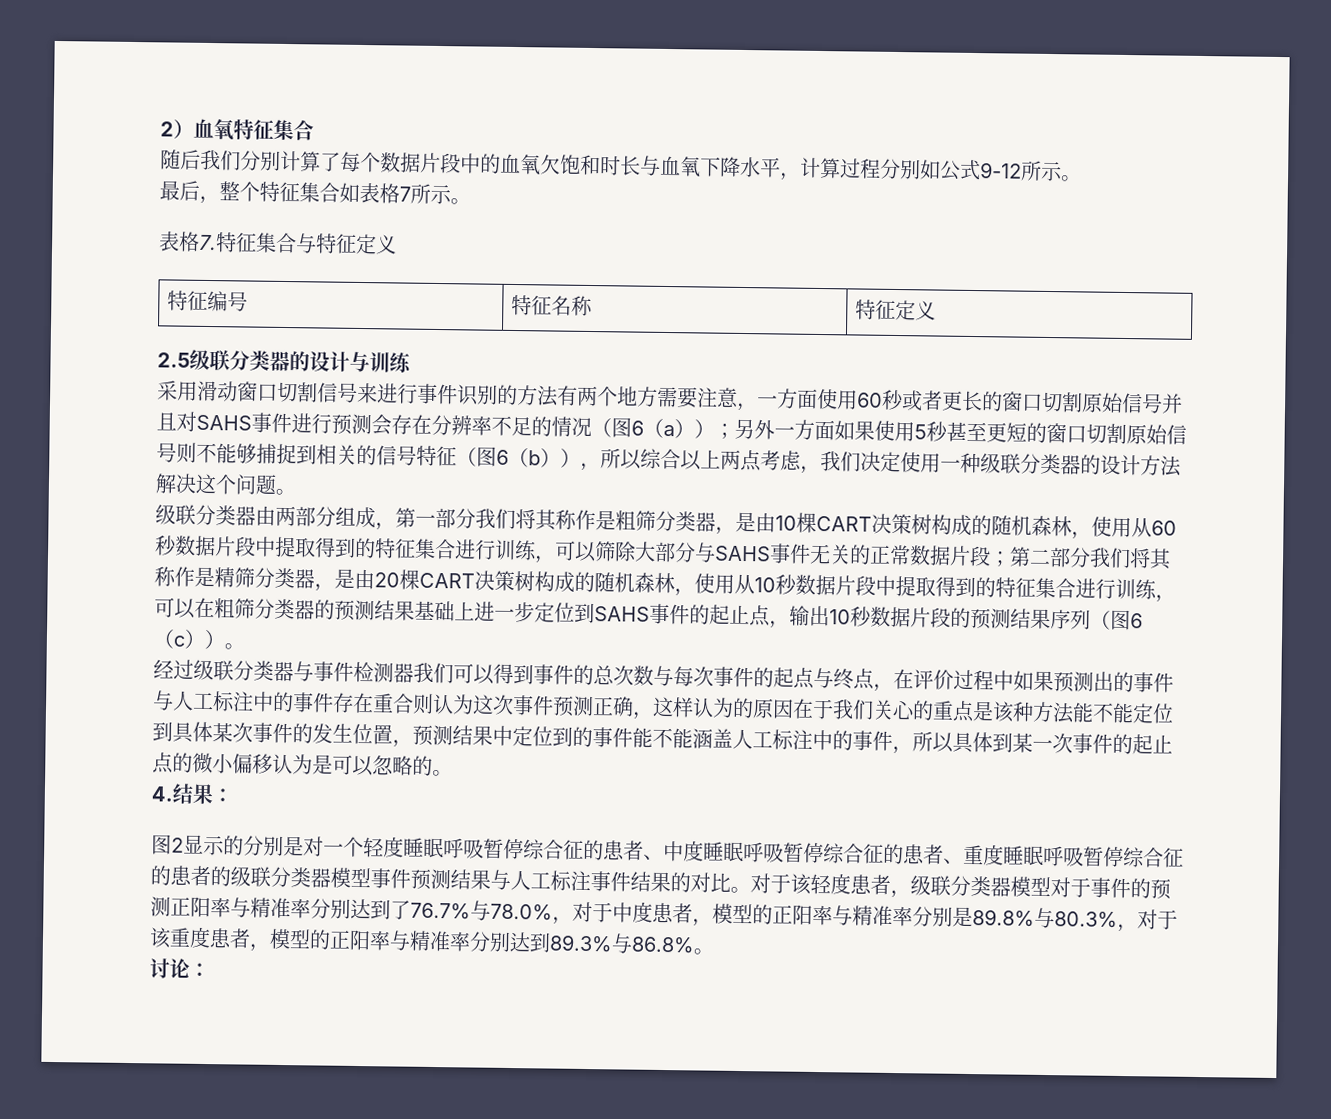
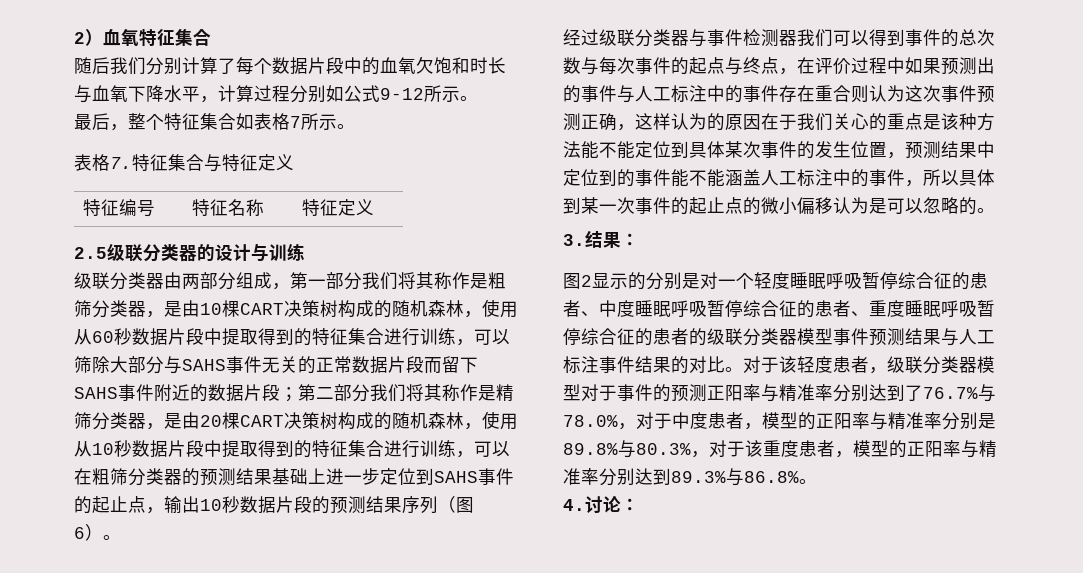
- 采用滑动窗口切割信号来进行事件识别的方法有两个地方需要注意，一方面使用60秒或者更长的窗口切割原始信号并且对SAHS事件进行预测会存在分辨率不足的情况（图6（a））；另外一方面如果使用5秒甚至更短的窗口切割原始信号则不能够捕捉到相关的信号特征（图6（b）），所以综合以上两点考虑，我们决定使用一种级联分类器的设计方法解决这个问题。
- 级联分类器由两部分组成，第一部分我们将其称作是粗筛分类器，是由10棵CART决策树构成的随机森林，使用从60秒数据片段中提取得到的特征集合进行训练，可以筛除大部分与SAHS事件无关的正常数据片段；
+ 级联分类器由两部分组成，第一部分我们将其称作是粗筛分类器，是由10棵CART决策树构成的随机森林，使用从60秒数据片段中提取得到的特征集合进行训练，可以筛除大部分与SAHS事件无关的正常数据片段而留下SAHS事件附近的数据片段；
- 第二部分我们将其称作是精筛分类器，是由20棵CART决策树构成的随机森林，使用从10秒数据片段中提取得到的特征集合进行训练，可以在粗筛分类器的预测结果基础上进一步定位到SAHS事件的起止点，输出10秒数据片段的预测结果序列（图6（c））。
+ 第二部分我们将其称作是精筛分类器，是由20棵CART决策树构成的随机森林，使用从10秒数据片段中提取得到的特征集合进行训练，可以在粗筛分类器的预测结果基础上进一步定位到SAHS事件的起止点，输出10秒数据片段的预测结果序列（图6）。
- 4.结果：
+ 3.结果：
- 讨论：
+ 4.讨论：

